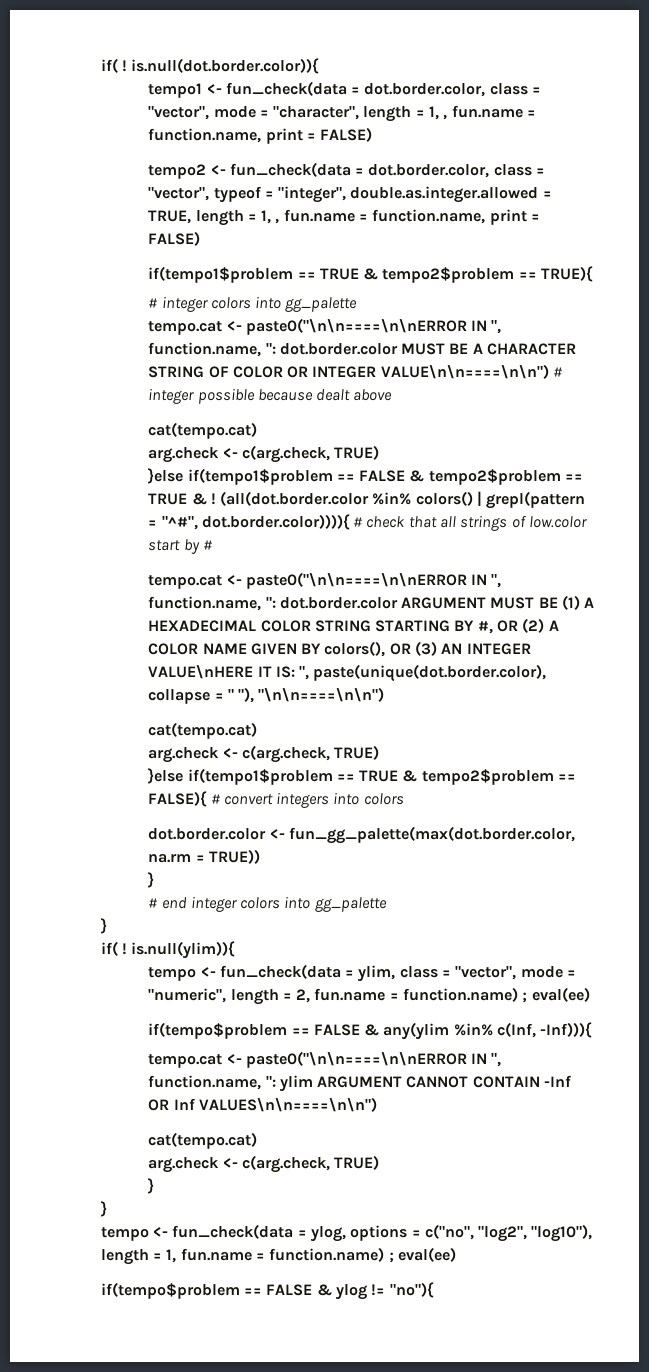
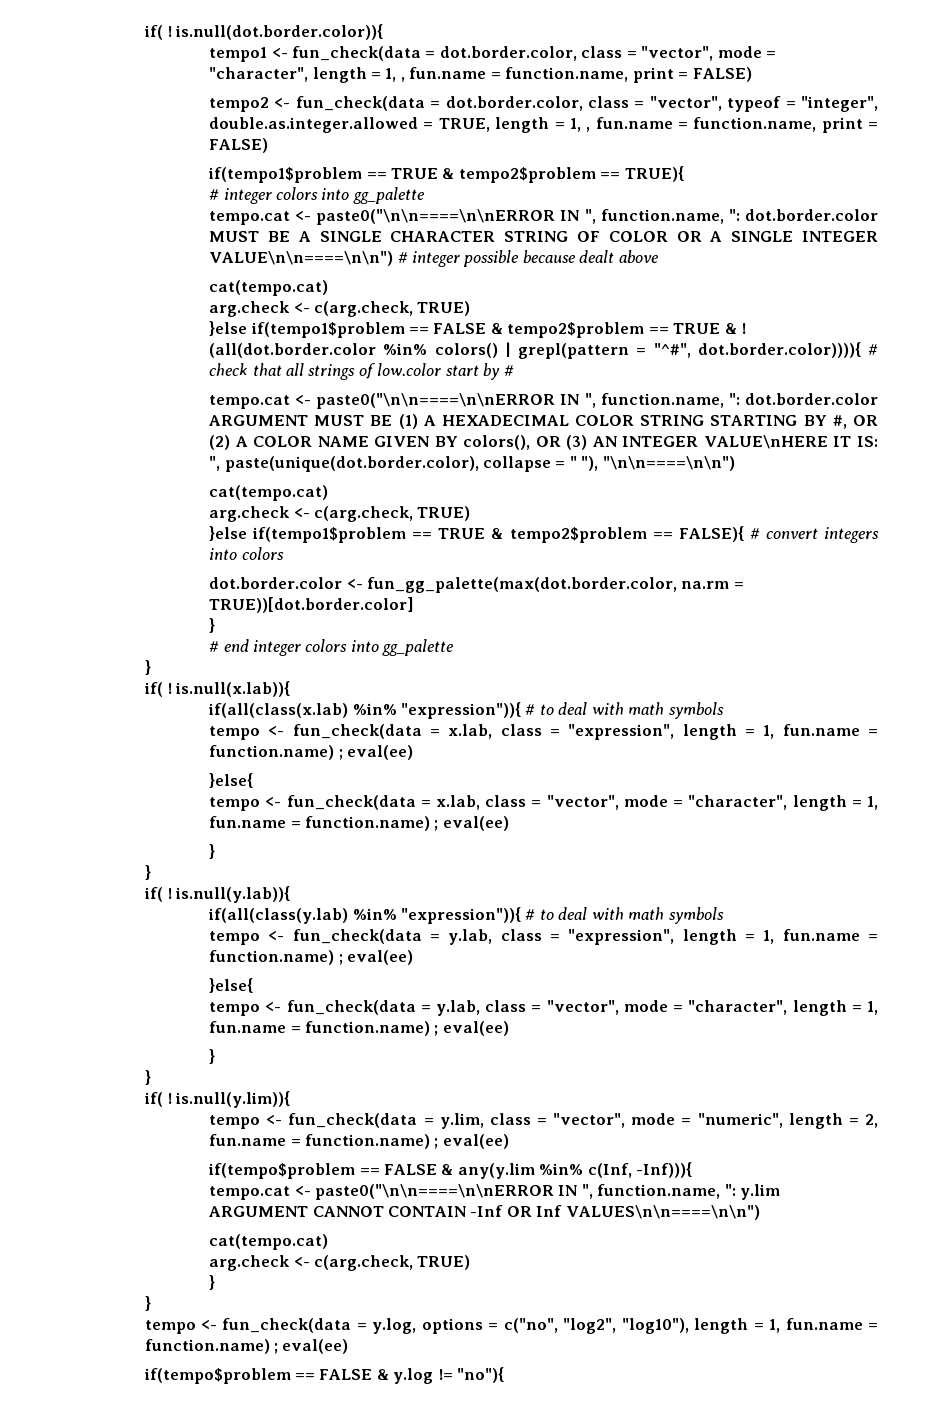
- tempo.cat <- paste0("\n\n====\n\nERROR IN ", function.name, ": dot.border.color MUST BE A CHARACTER STRING OF COLOR OR INTEGER VALUE\n\n====\n\n") # integer possible because dealt above
+ tempo.cat <- paste0("\n\n====\n\nERROR IN ", function.name, ": dot.border.color MUST BE A SINGLE CHARACTER STRING OF COLOR OR A SINGLE INTEGER VALUE\n\n====\n\n") # integer possible because dealt above
- dot.border.color <- fun_gg_palette(max(dot.border.color, na.rm = TRUE))
+ dot.border.color <- fun_gg_palette(max(dot.border.color, na.rm = TRUE))[dot.border.color]
- if( ! is.null(ylim)){
- tempo <- fun_check(data = ylim, class = "vector", mode = "numeric", length = 2, fun.name = function.name) ; eval(ee)
+ if( ! is.null(x.lab)){
+ if(all(class(x.lab) %in% "expression")){ # to deal with math symbols
+ tempo <- fun_check(data = x.lab, class = "expression", length = 1, fun.name = function.name) ; eval(ee)
+ }else{
+ tempo <- fun_check(data = x.lab, class = "vector", mode = "character", length = 1, fun.name = function.name) ; eval(ee)
+ }
+ }
+ if( ! is.null(y.lab)){
+ if(all(class(y.lab) %in% "expression")){ # to deal with math symbols
+ tempo <- fun_check(data = y.lab, class = "expression", length = 1, fun.name = function.name) ; eval(ee)
+ }else{
+ tempo <- fun_check(data = y.lab, class = "vector", mode = "character", length = 1, fun.name = function.name) ; eval(ee)
+ }
+ }
+ if( ! is.null(y.lim)){
+ tempo <- fun_check(data = y.lim, class = "vector", mode = "numeric", length = 2, fun.name = function.name) ; eval(ee)
- if(tempo$problem == FALSE & any(ylim %in% c(Inf, -Inf))){
+ if(tempo$problem == FALSE & any(y.lim %in% c(Inf, -Inf))){
- tempo.cat <- paste0("\n\n====\n\nERROR IN ", function.name, ": ylim ARGUMENT CANNOT CONTAIN -Inf OR Inf VALUES\n\n====\n\n")
+ tempo.cat <- paste0("\n\n====\n\nERROR IN ", function.name, ": y.lim ARGUMENT CANNOT CONTAIN -Inf OR Inf VALUES\n\n====\n\n")
- tempo <- fun_check(data = ylog, options = c("no", "log2", "log10"), length = 1, fun.name = function.name) ; eval(ee)
+ tempo <- fun_check(data = y.log, options = c("no", "log2", "log10"), length = 1, fun.name = function.name) ; eval(ee)
- if(tempo$problem == FALSE & ylog != "no"){
+ if(tempo$problem == FALSE & y.log != "no"){

